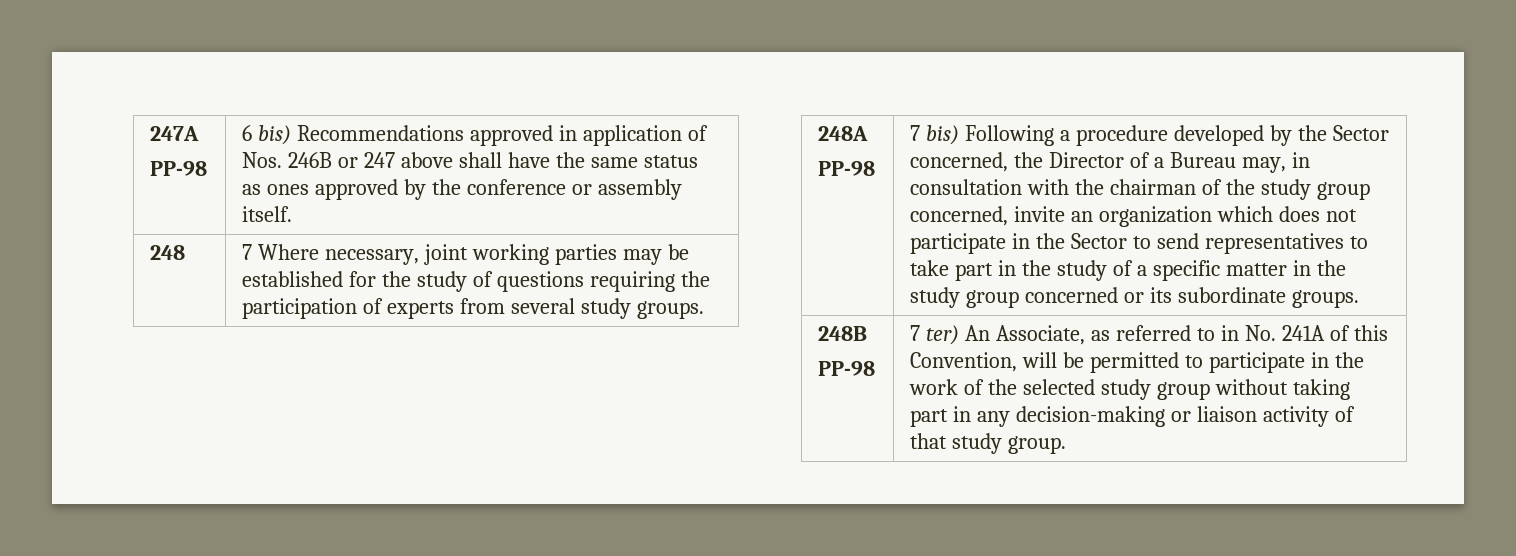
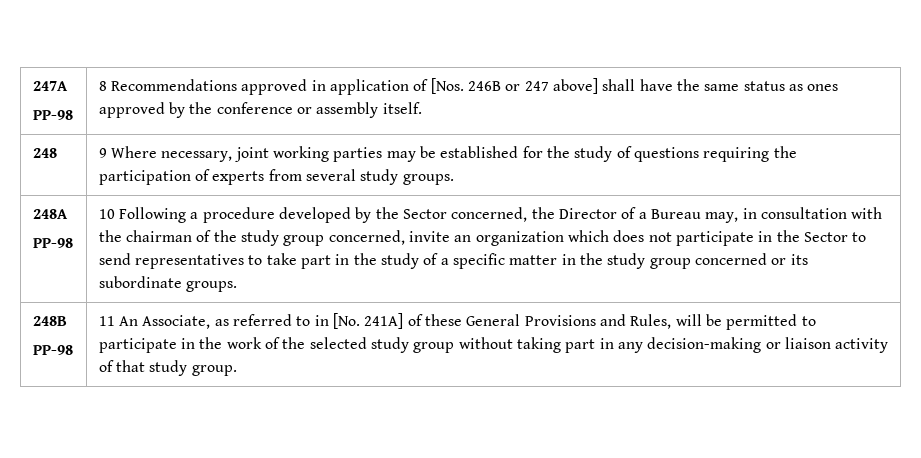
  247A
- PP-98 | 6 bis) Recommendations approved in application of Nos. 246B or 247 above shall have the same status as ones approved by the conference or assembly itself.
+ PP-98 | 8 Recommendations approved in application of [Nos. 246B or 247 above] shall have the same status as ones approved by the conference or assembly itself.
- 248 | 7 Where necessary, joint working parties may be established for the study of questions requiring the participation of experts from several study groups.
+ 248 | 9 Where necessary, joint working parties may be established for the study of questions requiring the participation of experts from several study groups.
- 7 bis) Following a procedure developed by the Sector concerned, the Director of a Bureau may, in consultation with the chairman of the study group concerned, invite an organization which does not participate in the Sector to send representatives to take part in the study of a specific matter in the study group concerned or its subordinate groups.
+ 10 Following a procedure developed by the Sector concerned, the Director of a Bureau may, in consultation with the chairman of the study group concerned, invite an organization which does not participate in the Sector to send representatives to take part in the study of a specific matter in the study group concerned or its subordinate groups.
- 7 ter) An Associate, as referred to in No. 241A of this Convention, will be permitted to participate in the work of the selected study group without taking part in any decision-making or liaison activity of that study group.
+ 11 An Associate, as referred to in [No. 241A] of these General Provisions and Rules, will be permitted to participate in the work of the selected study group without taking part in any decision-making or liaison activity of that study group.

